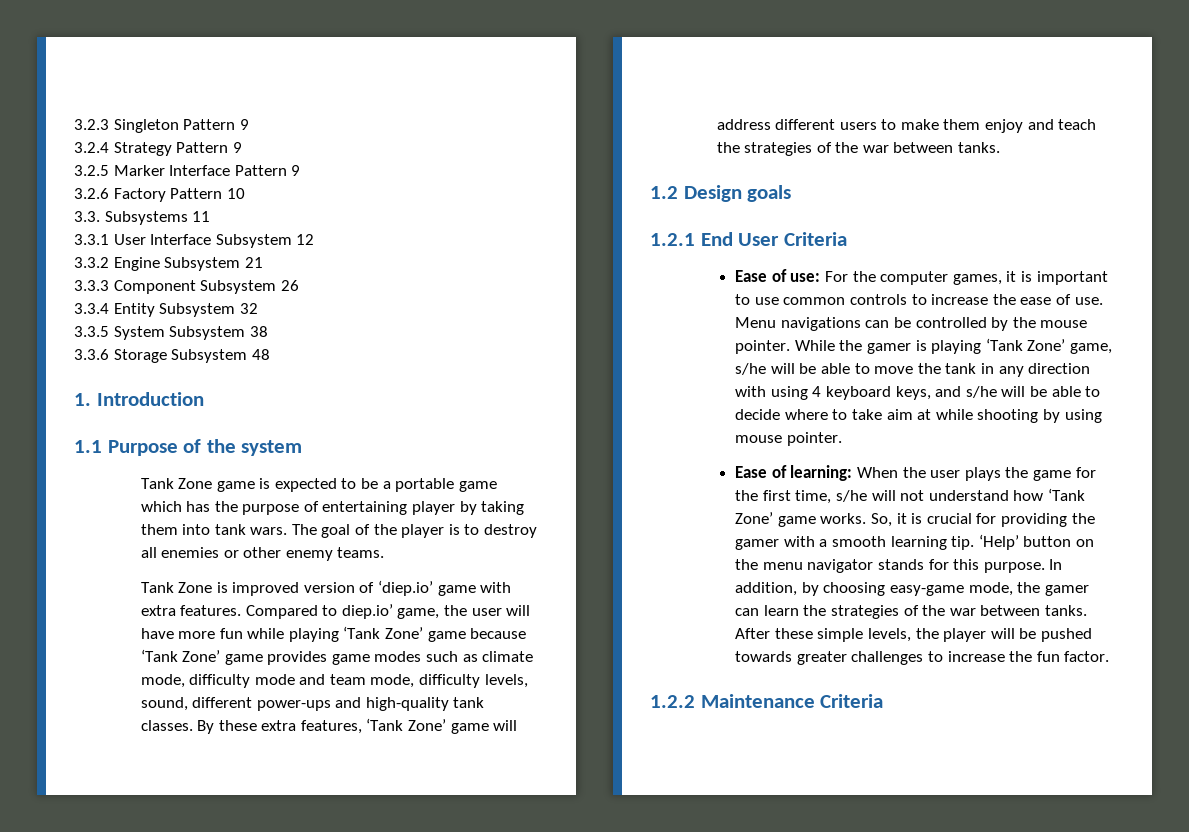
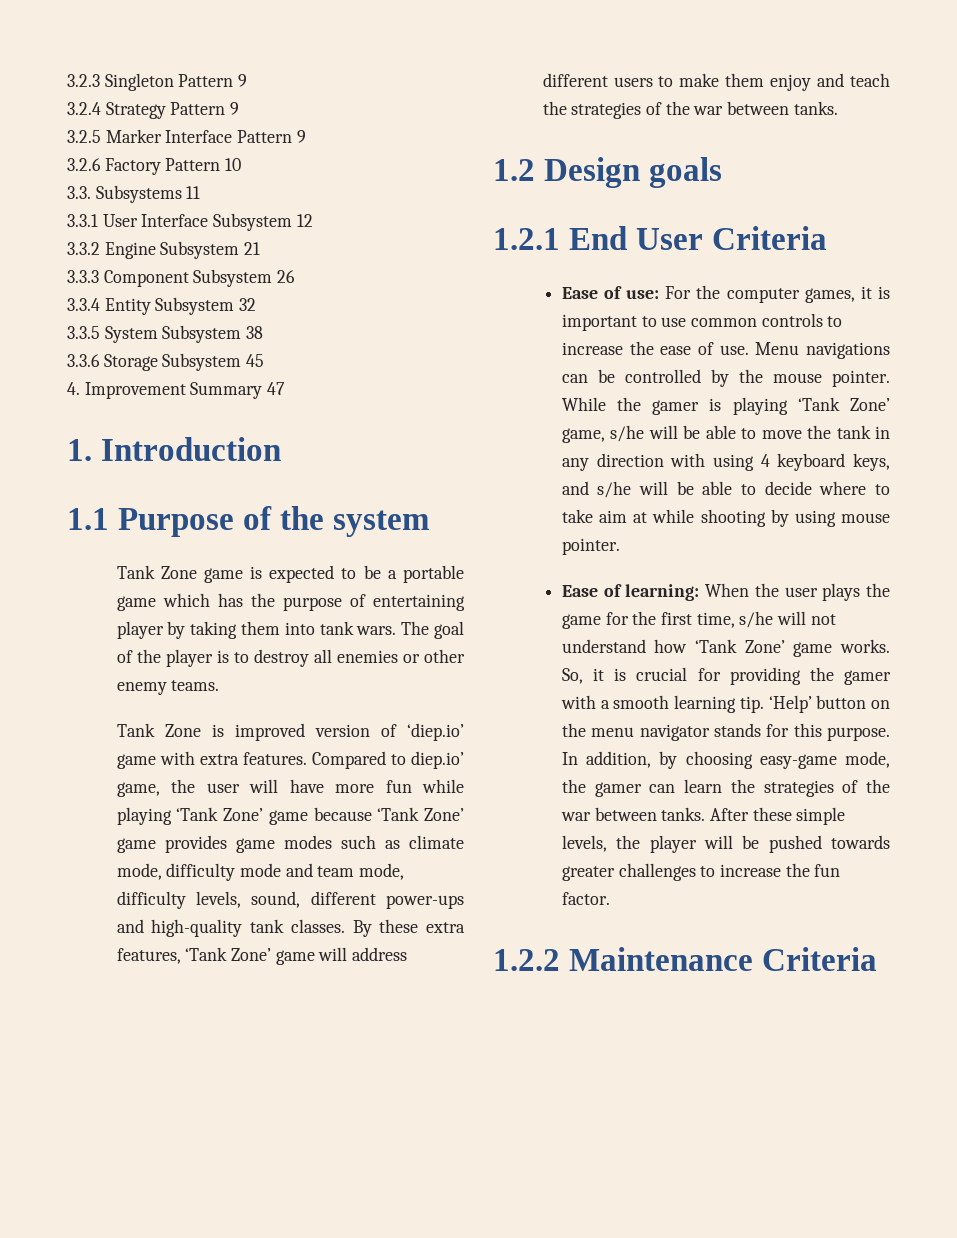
- 3.3.6 Storage Subsystem 48
+ 3.3.6 Storage Subsystem 45
+ 4. Improvement Summary 47

